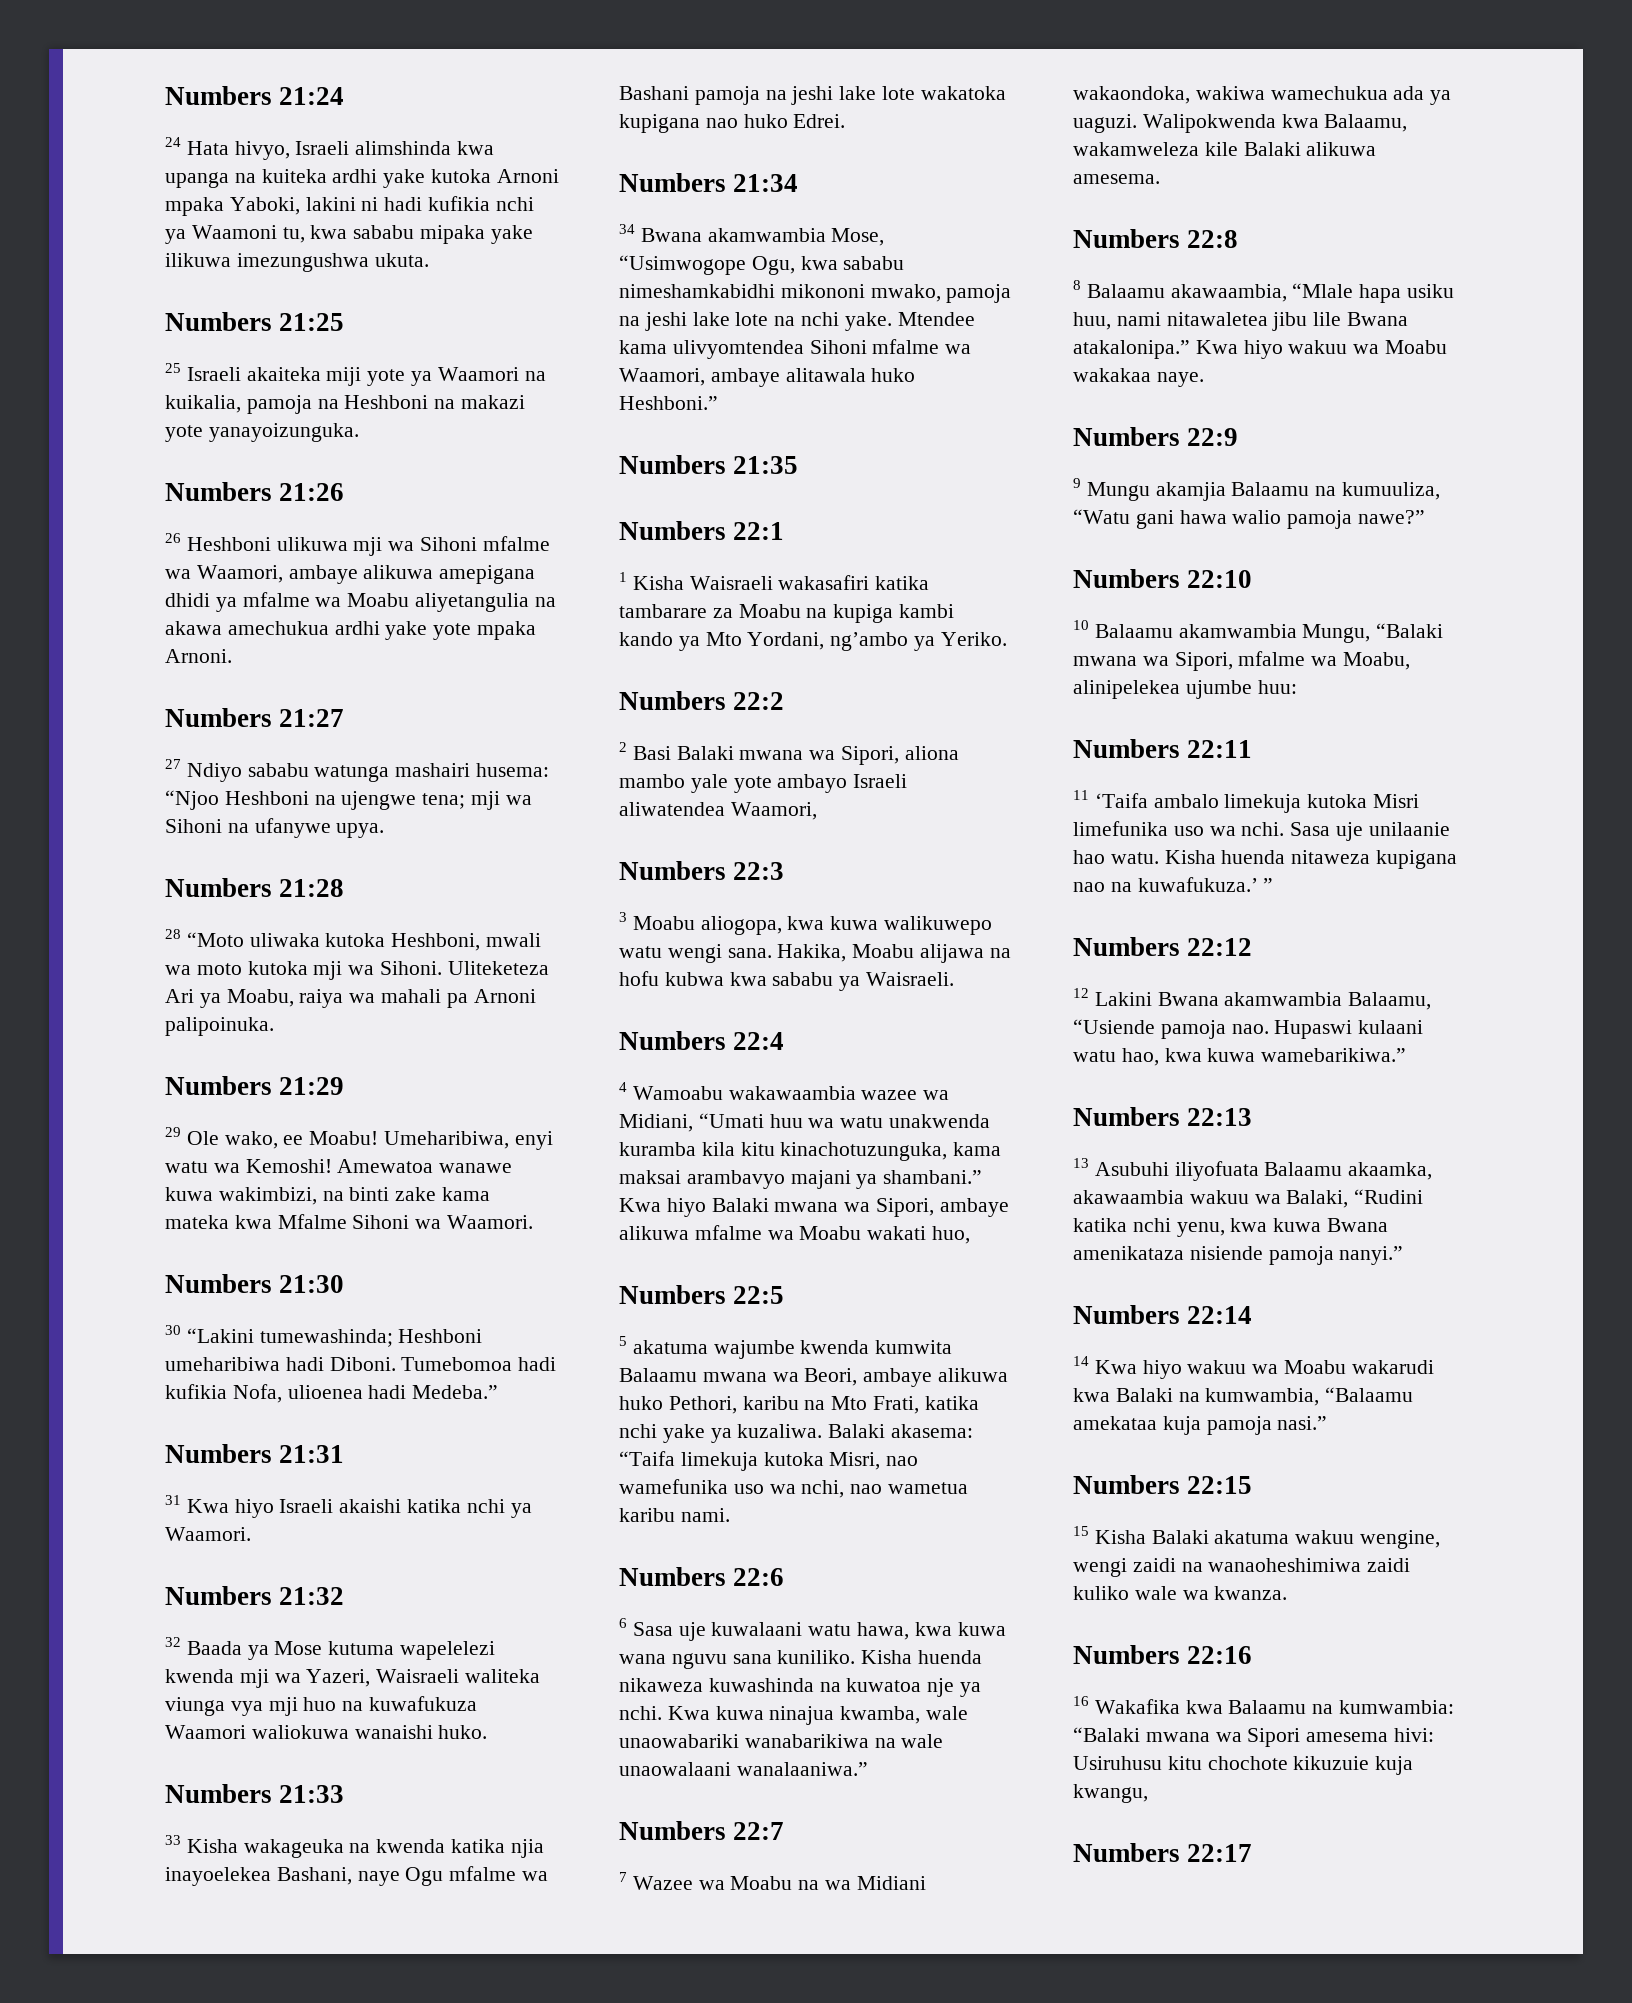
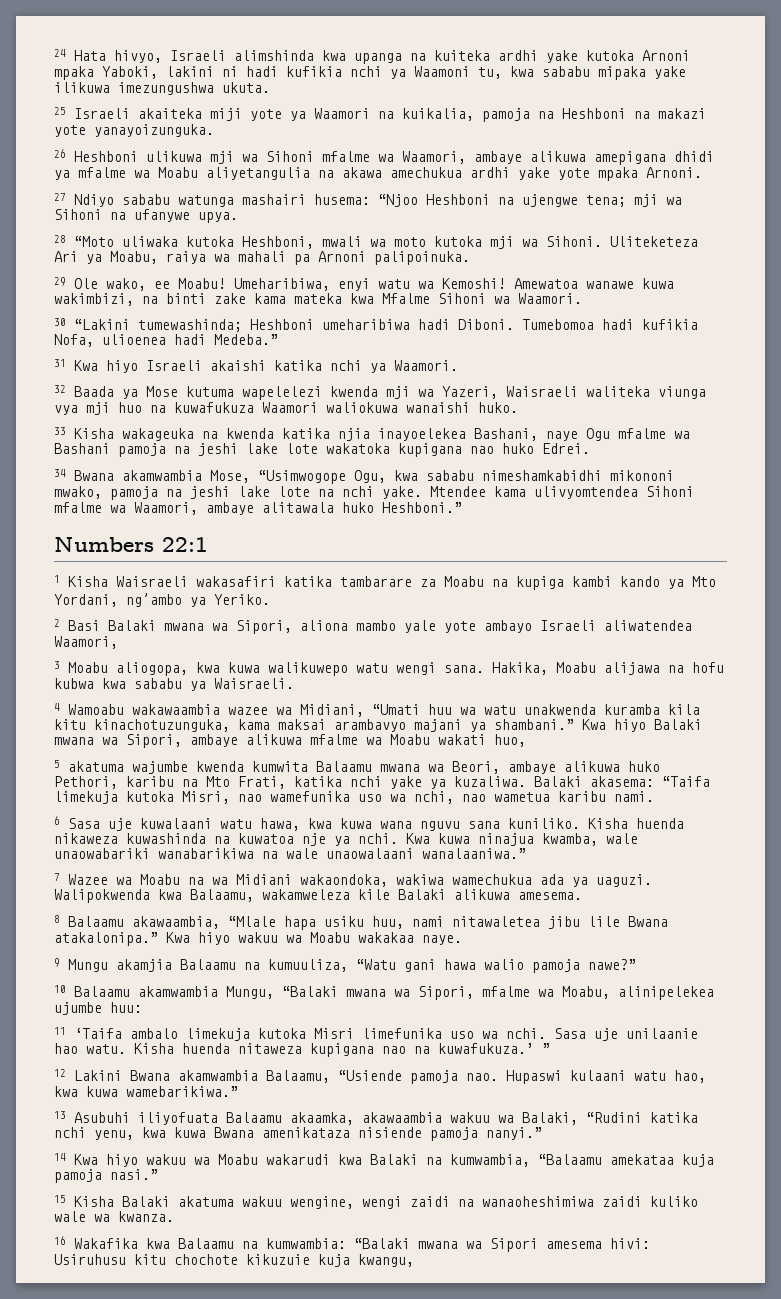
- Numbers 21:24
- Numbers 21:25
- Numbers 21:26
- Numbers 21:27
- Numbers 21:28
- Numbers 21:29
- Numbers 21:30
- Numbers 21:31
- Numbers 21:32
- Numbers 21:33
- Numbers 21:34
- Numbers 21:35
- Numbers 22:2
- Numbers 22:3
- Numbers 22:4
- Numbers 22:5
- Numbers 22:6
- Numbers 22:7
- Numbers 22:8
- Numbers 22:9
- Numbers 22:10
- Numbers 22:11
- Numbers 22:12
- Numbers 22:13
- Numbers 22:14
- Numbers 22:15
- Numbers 22:16
- Numbers 22:17

